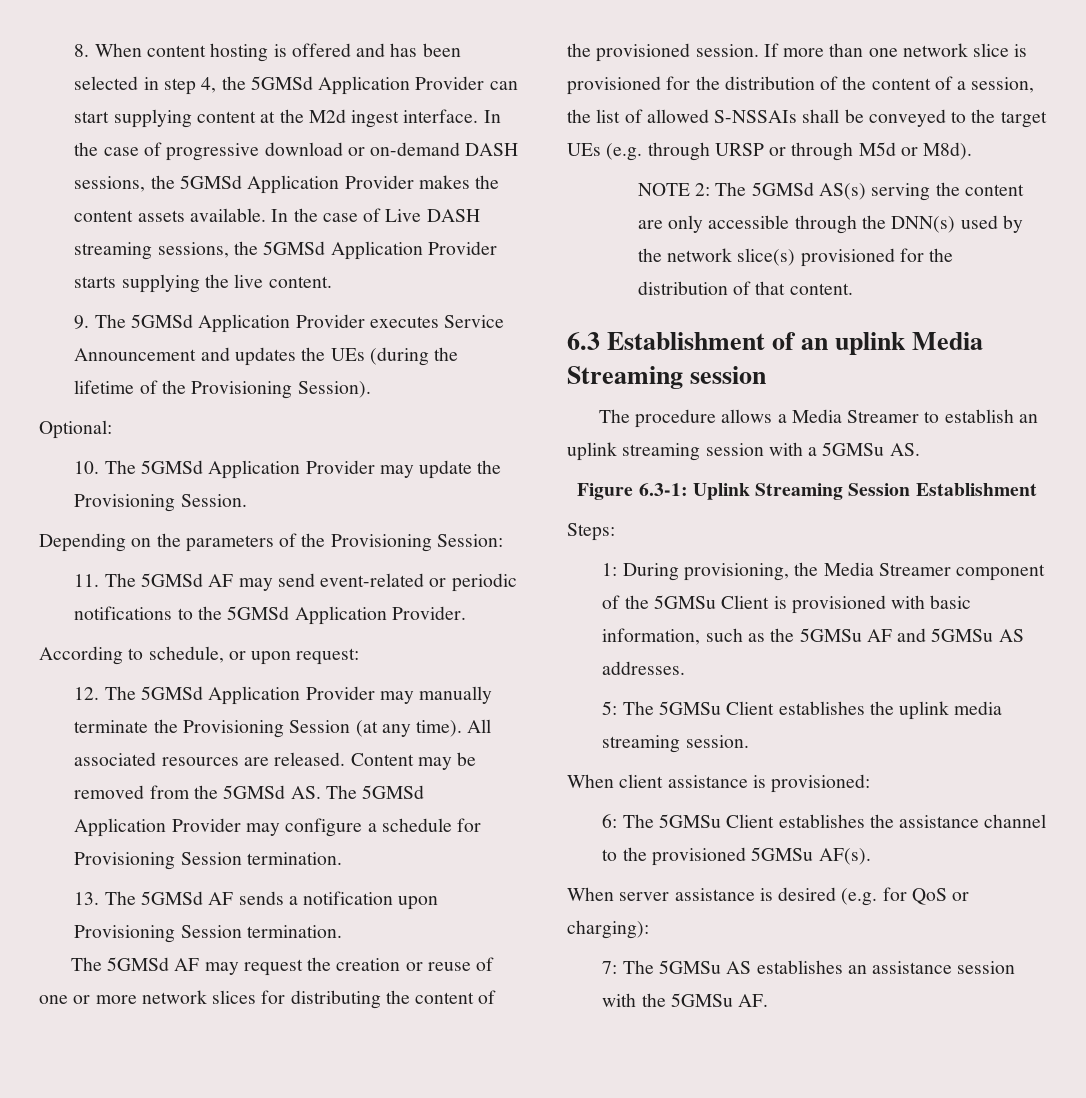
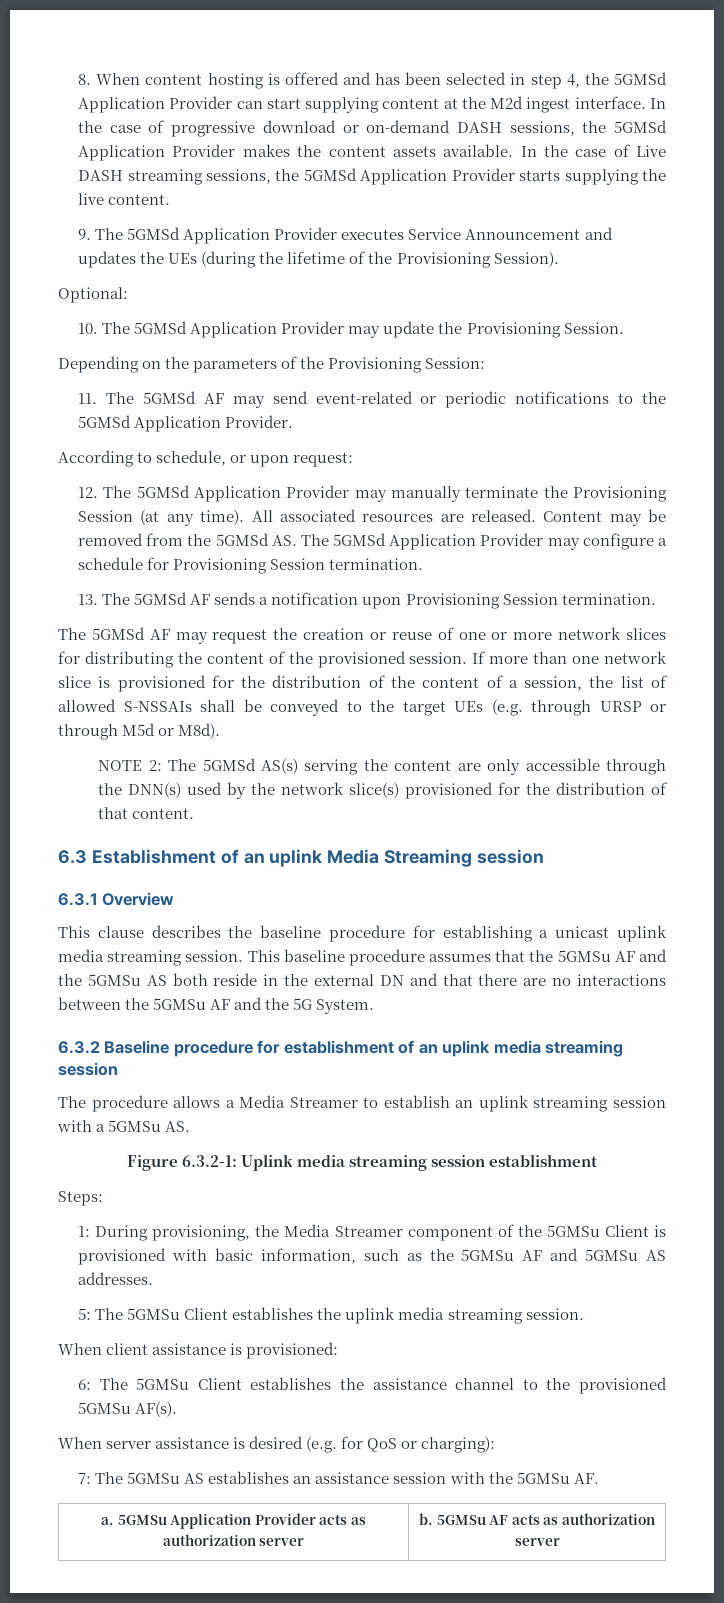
+ 6.3.1 Overview
+ This clause describes the baseline procedure for establishing a unicast uplink media streaming session. This baseline procedure assumes that the 5GMSu AF and the 5GMSu AS both reside in the external DN and that there are no interactions between the 5GMSu AF and the 5G System.
+ 6.3.2 Baseline procedure for establishment of an uplink media streaming session
- Figure 6.3-1: Uplink Streaming Session Establishment
+ Figure 6.3.2-1: Uplink media streaming session establishment
+ a. 5GMSu Application Provider acts as authorization server | b. 5GMSu AF acts as authorization server

